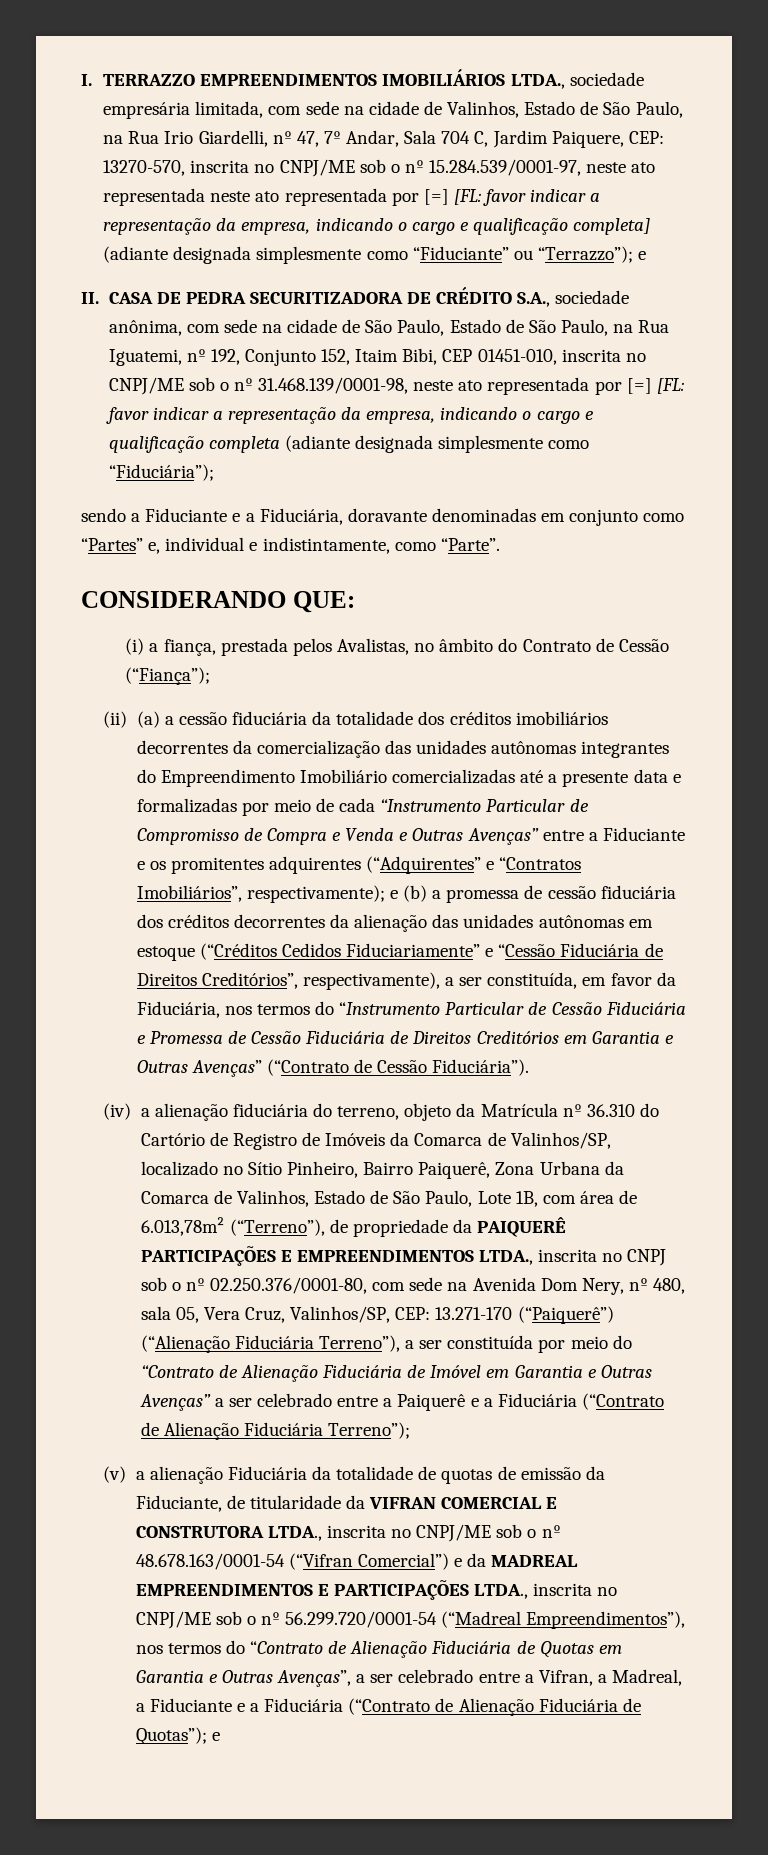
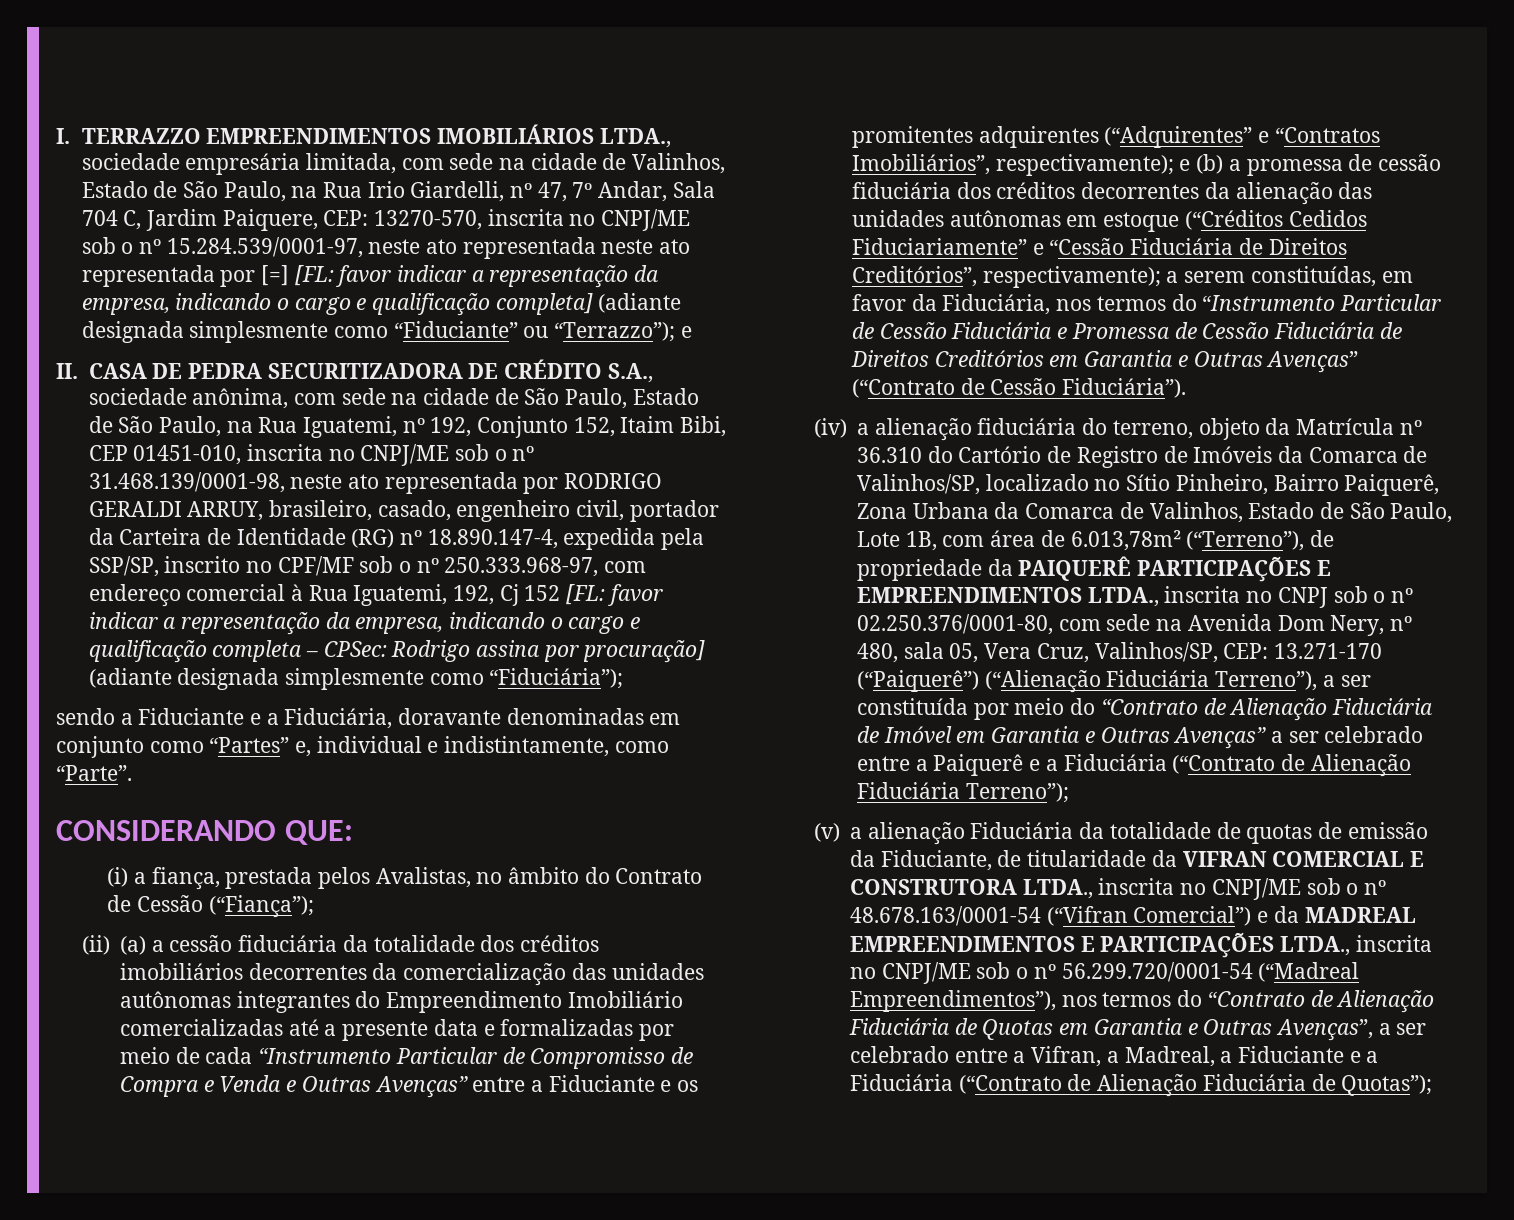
- II. CASA DE PEDRA SECURITIZADORA DE CRÉDITO S.A., sociedade anônima, com sede na cidade de São Paulo, Estado de São Paulo, na Rua Iguatemi, nº 192, Conjunto 152, Itaim Bibi, CEP 01451-010, inscrita no CNPJ/ME sob o nº 31.468.139/0001-98, neste ato representada por [=] [FL:
+ II. CASA DE PEDRA SECURITIZADORA DE CRÉDITO S.A., sociedade anônima, com sede na cidade de São Paulo, Estado de São Paulo, na Rua Iguatemi, nº 192, Conjunto 152, Itaim Bibi, CEP 01451-010, inscrita no CNPJ/ME sob o nº 31.468.139/0001-98, neste ato representada por RODRIGO GERALDI ARRUY, brasileiro, casado, engenheiro civil, portador da Carteira de Identidade (RG) nº 18.890.147-4, expedida pela SSP/SP, inscrito no CPF/MF sob o nº 250.333.968-97, com endereço comercial à Rua Iguatemi, 192, Cj 152 [FL:
- favor indicar a representação da empresa, indicando o cargo e qualificação completa (adiante designada simplesmente como “Fiduciária”);
+ favor indicar a representação da empresa, indicando o cargo e qualificação completa – CPSec: Rodrigo assina por procuração] (adiante designada simplesmente como “Fiduciária”);
- e (b) a promessa de cessão fiduciária dos créditos decorrentes da alienação das unidades autônomas em estoque (“Créditos Cedidos Fiduciariamente” e “Cessão Fiduciária de Direitos Creditórios”, respectivamente), a ser constituída, em favor da Fiduciária, nos termos do “Instrumento Particular de Cessão Fiduciária e Promessa de Cessão Fiduciária de Direitos Creditórios em Garantia e Outras Avenças” (“Contrato de Cessão Fiduciária”).
+ e (b) a promessa de cessão fiduciária dos créditos decorrentes da alienação das unidades autônomas em estoque (“Créditos Cedidos Fiduciariamente” e “Cessão Fiduciária de Direitos Creditórios”, respectivamente); a serem constituídas, em favor da Fiduciária, nos termos do “Instrumento Particular de Cessão Fiduciária e Promessa de Cessão Fiduciária de Direitos Creditórios em Garantia e Outras Avenças” (“Contrato de Cessão Fiduciária”).
- (v) a alienação Fiduciária da totalidade de quotas de emissão da Fiduciante, de titularidade da VIFRAN COMERCIAL E CONSTRUTORA LTDA., inscrita no CNPJ/ME sob o nº 48.678.163/0001-54 (“Vifran Comercial”) e da MADREAL EMPREENDIMENTOS E PARTICIPAÇÕES LTDA., inscrita no CNPJ/ME sob o nº 56.299.720/0001-54 (“Madreal Empreendimentos”), nos termos do “Contrato de Alienação Fiduciária de Quotas em Garantia e Outras Avenças”, a ser celebrado entre a Vifran, a Madreal, a Fiduciante e a Fiduciária (“Contrato de Alienação Fiduciária de Quotas”); e
+ (v) a alienação Fiduciária da totalidade de quotas de emissão da Fiduciante, de titularidade da VIFRAN COMERCIAL E CONSTRUTORA LTDA., inscrita no CNPJ/ME sob o nº 48.678.163/0001-54 (“Vifran Comercial”) e da MADREAL EMPREENDIMENTOS E PARTICIPAÇÕES LTDA., inscrita no CNPJ/ME sob o nº 56.299.720/0001-54 (“Madreal Empreendimentos”), nos termos do “Contrato de Alienação Fiduciária de Quotas em Garantia e Outras Avenças”, a ser celebrado entre a Vifran, a Madreal, a Fiduciante e a Fiduciária (“Contrato de Alienação Fiduciária de Quotas”);

